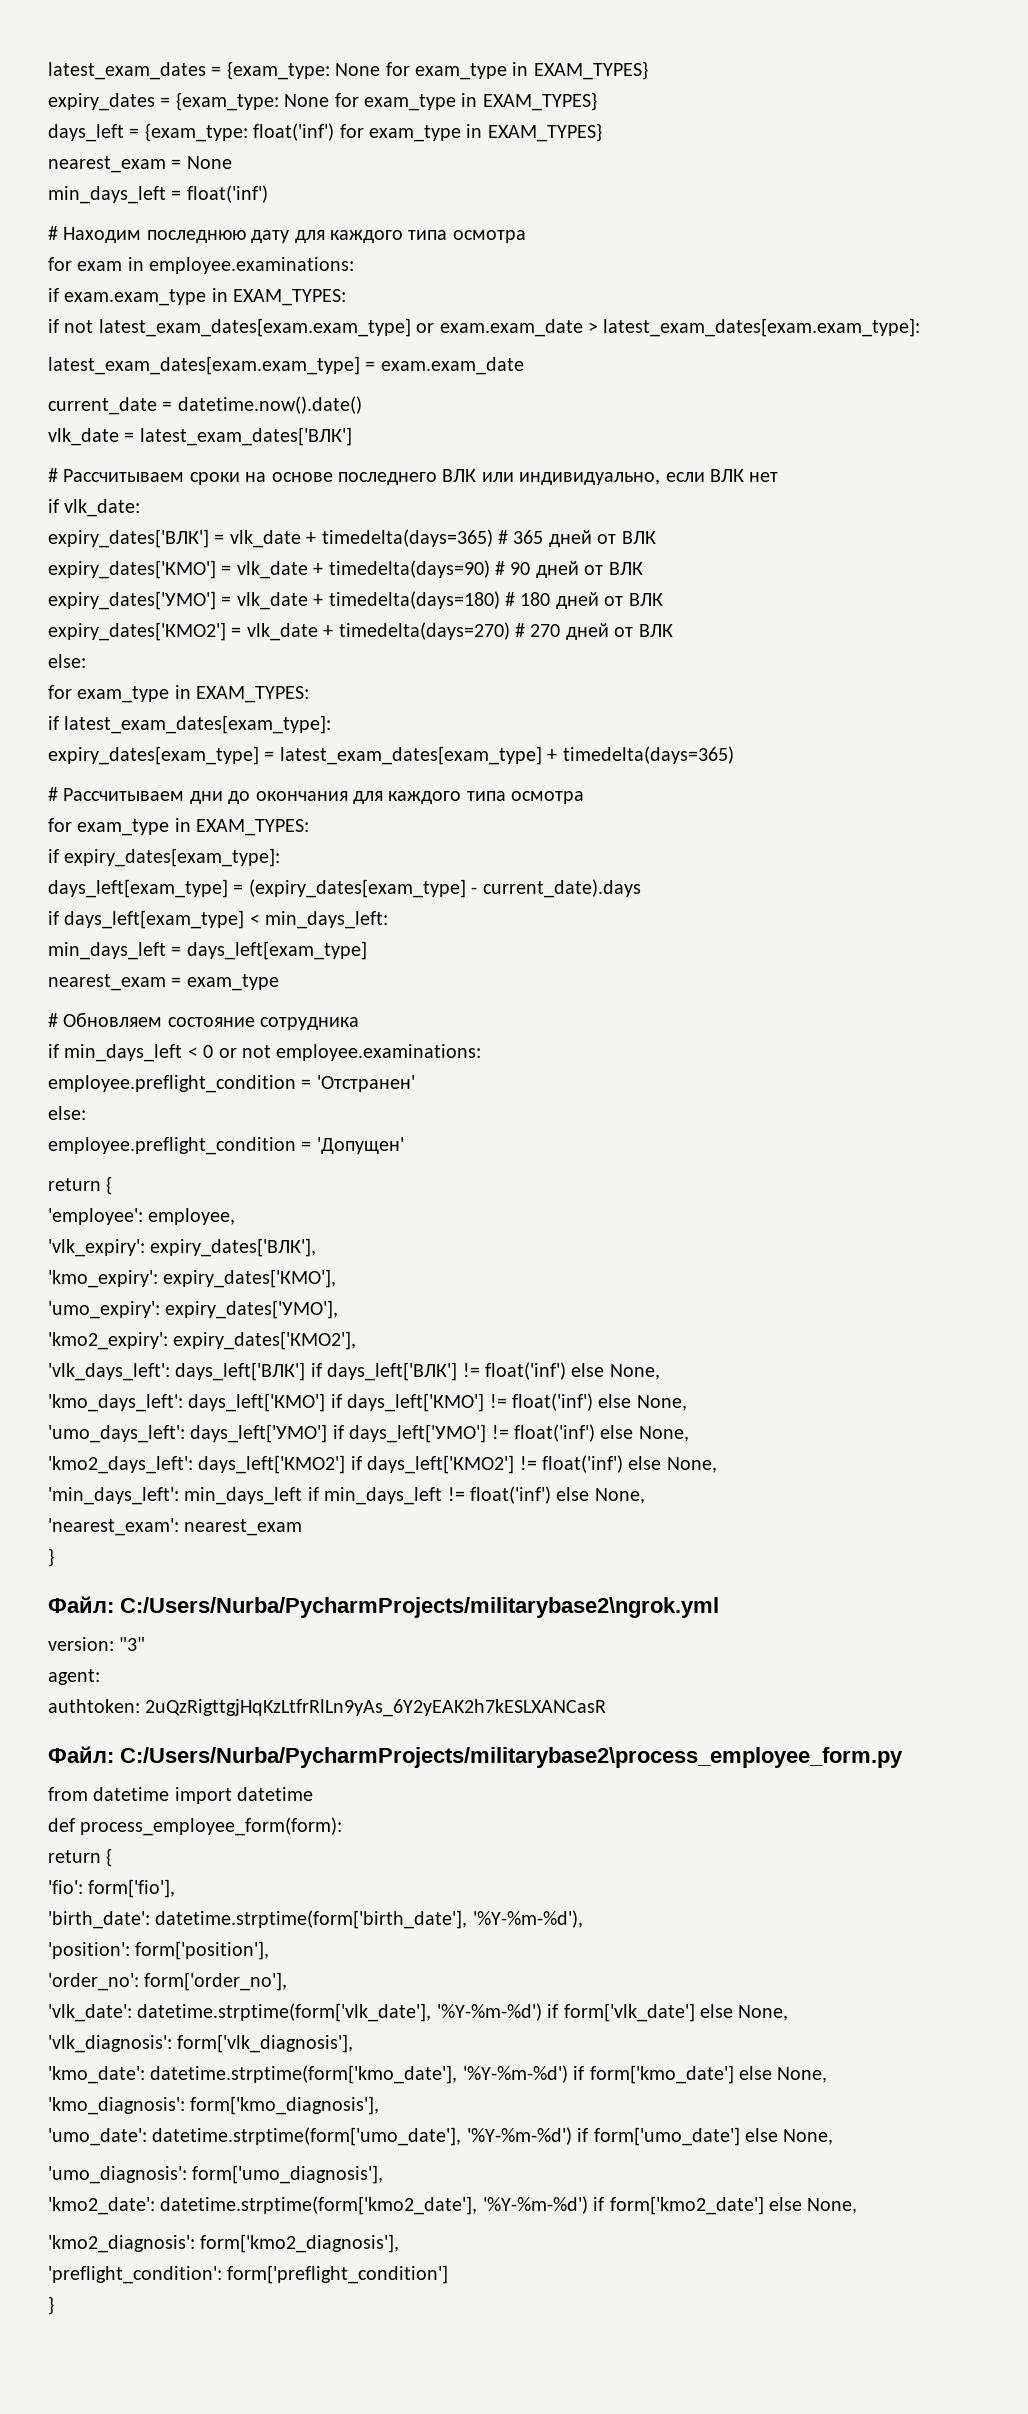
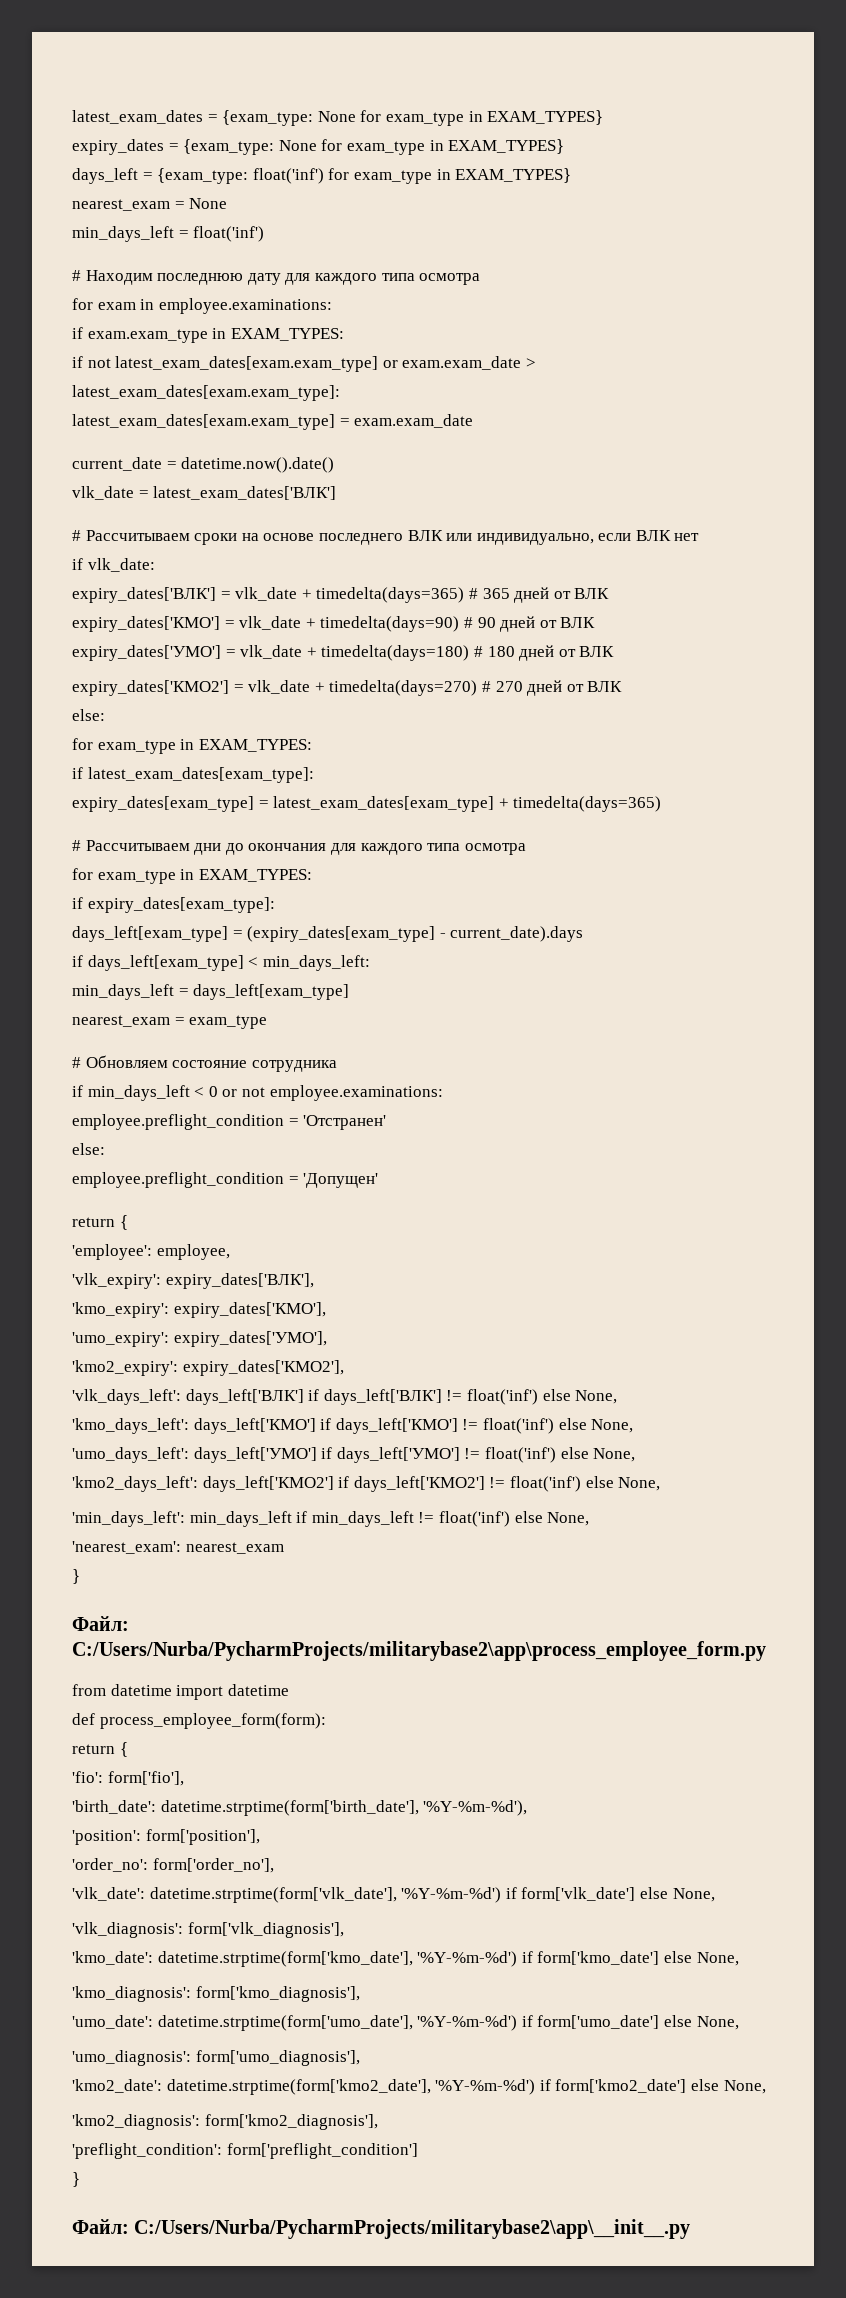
- Файл: C:/Users/Nurba/PycharmProjects/militarybase2\ngrok.yml
- version: "3"
- agent:
- authtoken: 2uQzRigttgjHqKzLtfrRlLn9yAs_6Y2yEAK2h7kESLXANCasR
- Файл: C:/Users/Nurba/PycharmProjects/militarybase2\process_employee_form.py
+ Файл: C:/Users/Nurba/PycharmProjects/militarybase2\app\process_employee_form.py
+ Файл: C:/Users/Nurba/PycharmProjects/militarybase2\app\__init__.py

